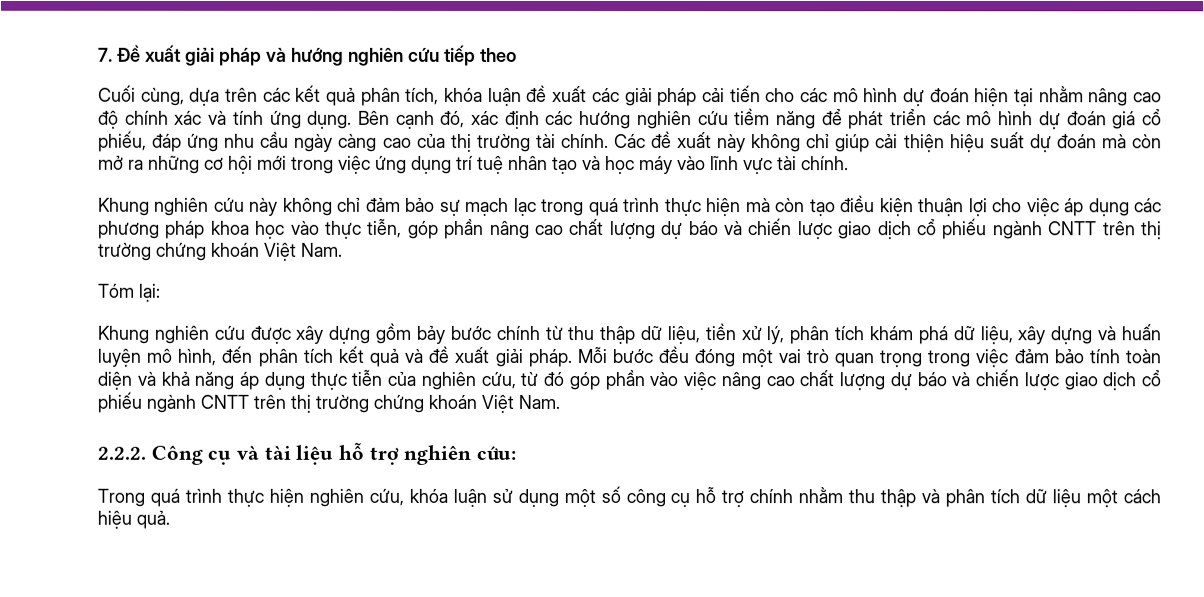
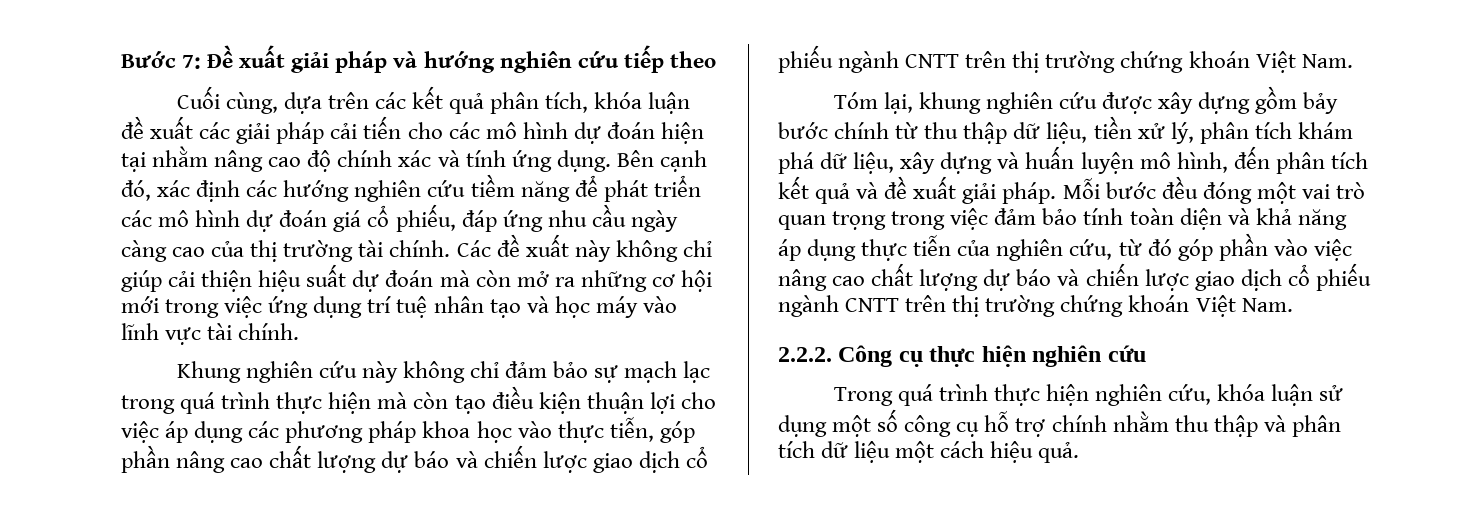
- 7. Đề xuất giải pháp và hướng nghiên cứu tiếp theo
+ Bước 7: Đề xuất giải pháp và hướng nghiên cứu tiếp theo
- Tóm lại:
- Khung nghiên cứu được xây dựng gồm bảy bước chính từ thu thập dữ liệu, tiền xử lý, phân tích khám phá dữ liệu, xây dựng và huấn luyện mô hình, đến phân tích kết quả và đề xuất giải pháp.
+ Tóm lại, khung nghiên cứu được xây dựng gồm bảy bước chính từ thu thập dữ liệu, tiền xử lý, phân tích khám phá dữ liệu, xây dựng và huấn luyện mô hình, đến phân tích kết quả và đề xuất giải pháp.
- 2.2.2. Công cụ và tài liệu hỗ trợ nghiên cứu:
+ 2.2.2. Công cụ thực hiện nghiên cứu

